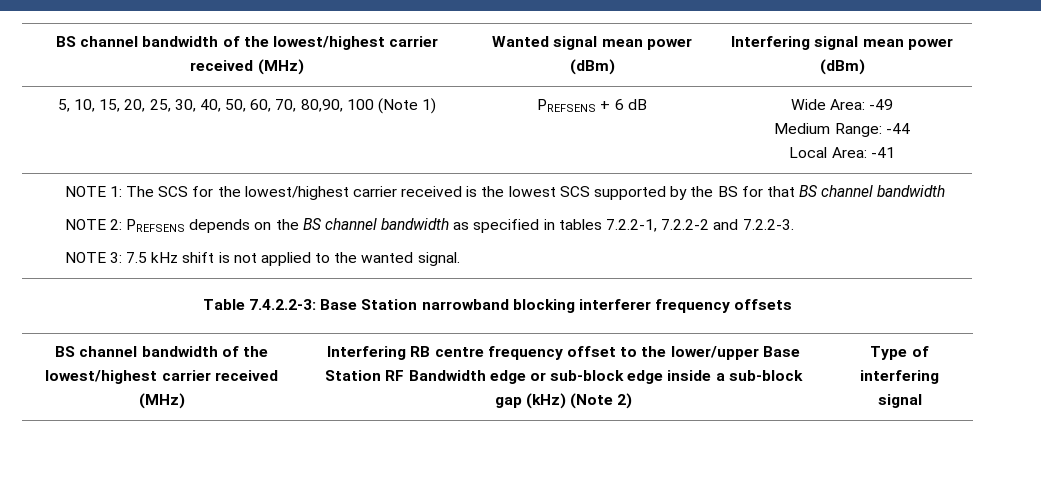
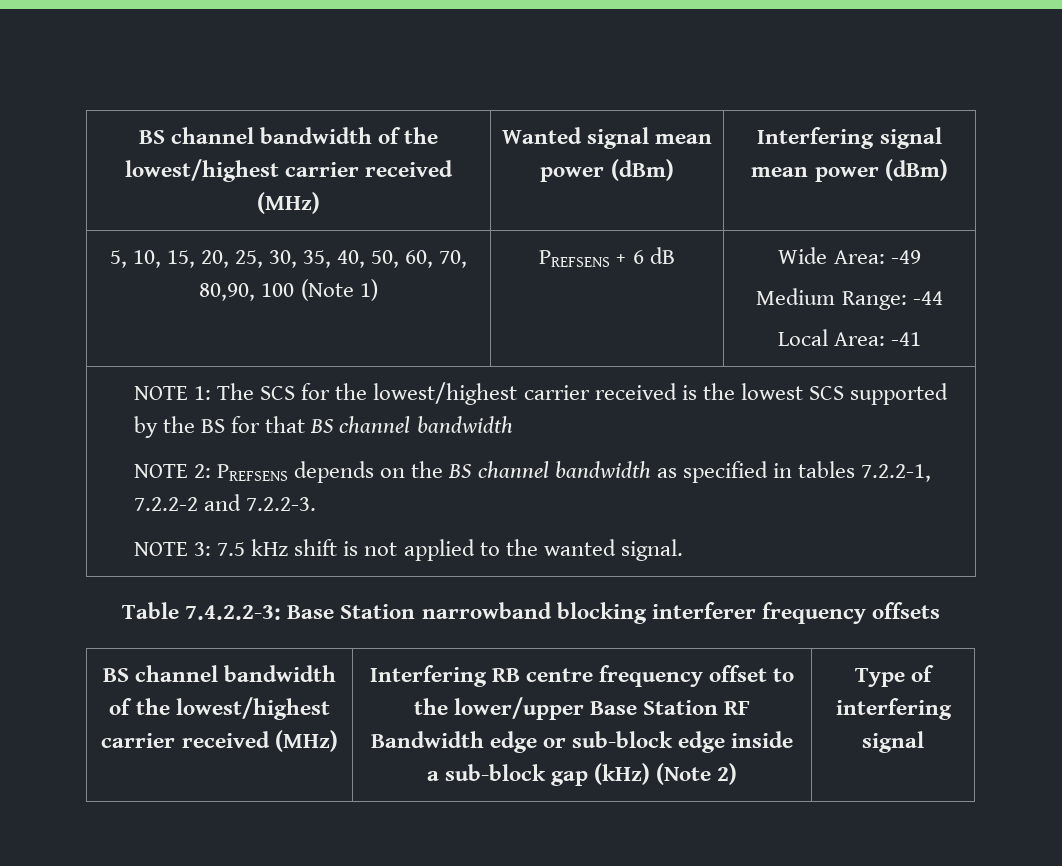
- 5, 10, 15, 20, 25, 30, 40, 50, 60, 70, 80,90, 100 (Note 1) | PREFSENS + 6 dB | Wide Area: -49
+ 5, 10, 15, 20, 25, 30, 35, 40, 50, 60, 70, 80,90, 100 (Note 1) | PREFSENS + 6 dB | Wide Area: -49

